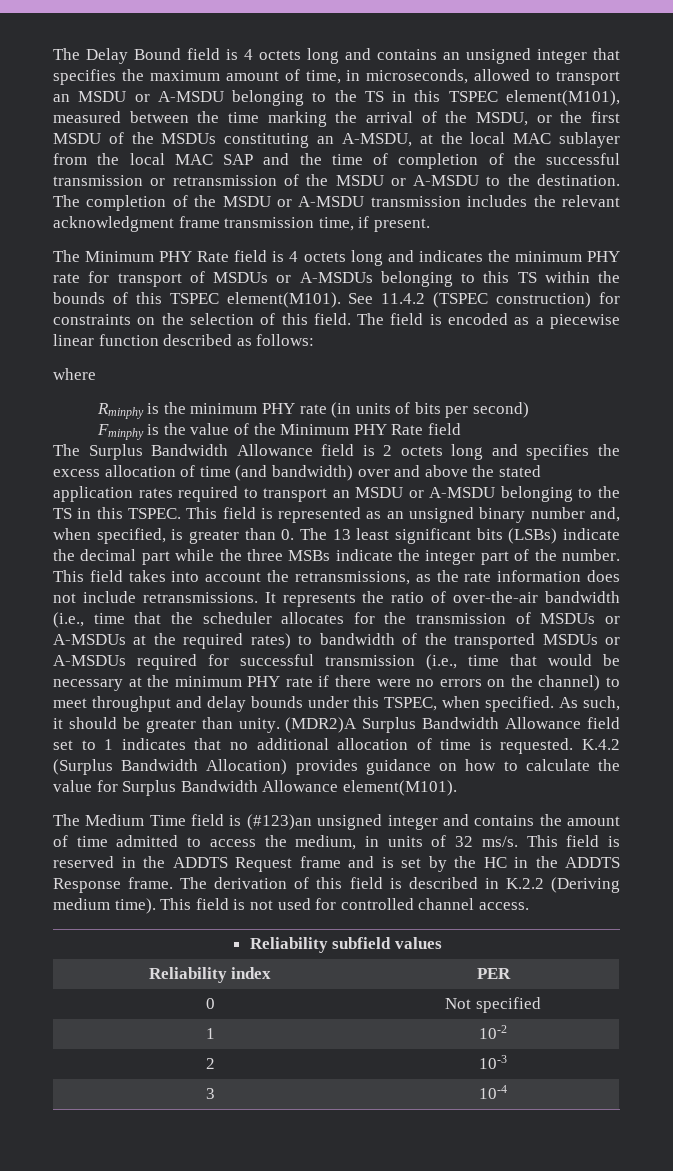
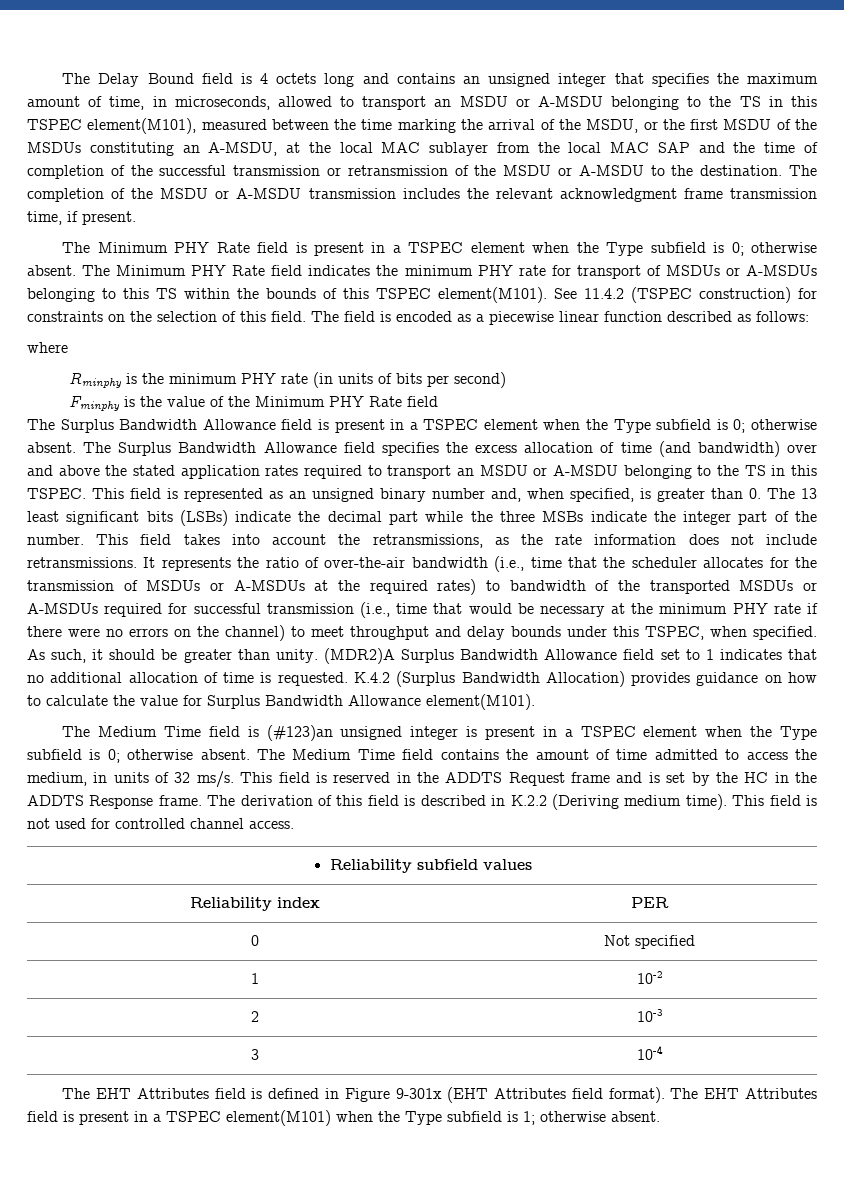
- The Minimum PHY Rate field is 4 octets long and indicates the minimum PHY rate for transport of MSDUs or A-MSDUs belonging to this TS within the bounds of this TSPEC element(M101).
+ The Minimum PHY Rate field is present in a TSPEC element when the Type subfield is 0; otherwise absent. The Minimum PHY Rate field indicates the minimum PHY rate for transport of MSDUs or A-MSDUs belonging to this TS within the bounds of this TSPEC element(M101).
- The Surplus Bandwidth Allowance field is 2 octets long and specifies the excess allocation of time (and bandwidth) over and above the stated application rates required to transport an MSDU or A-MSDU belonging to the TS in this TSPEC.
+ The Surplus Bandwidth Allowance field is present in a TSPEC element when the Type subfield is 0; otherwise absent. The Surplus Bandwidth Allowance field specifies the excess allocation of time (and bandwidth) over and above the stated application rates required to transport an MSDU or A-MSDU belonging to the TS in this TSPEC.
- The Medium Time field is (#123)an unsigned integer and contains the amount of time admitted to access the medium, in units of 32 ms/s.
+ The Medium Time field is (#123)an unsigned integer is present in a TSPEC element when the Type subfield is 0; otherwise absent. The Medium Time field contains the amount of time admitted to access the medium, in units of 32 ms/s.
+ The EHT Attributes field is defined in Figure 9-301x (EHT Attributes field format). The EHT Attributes field is present in a TSPEC element(M101) when the Type subfield is 1; otherwise absent.

